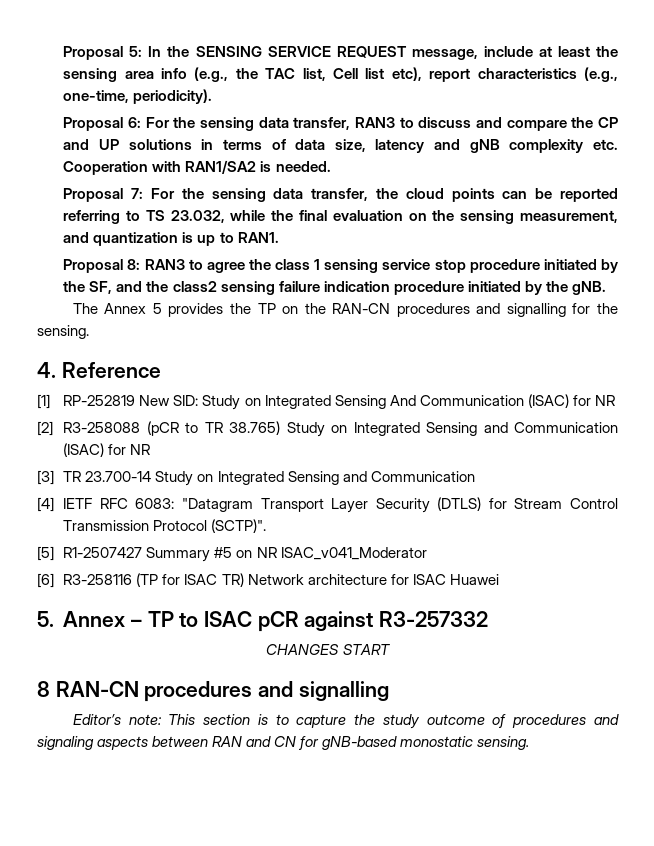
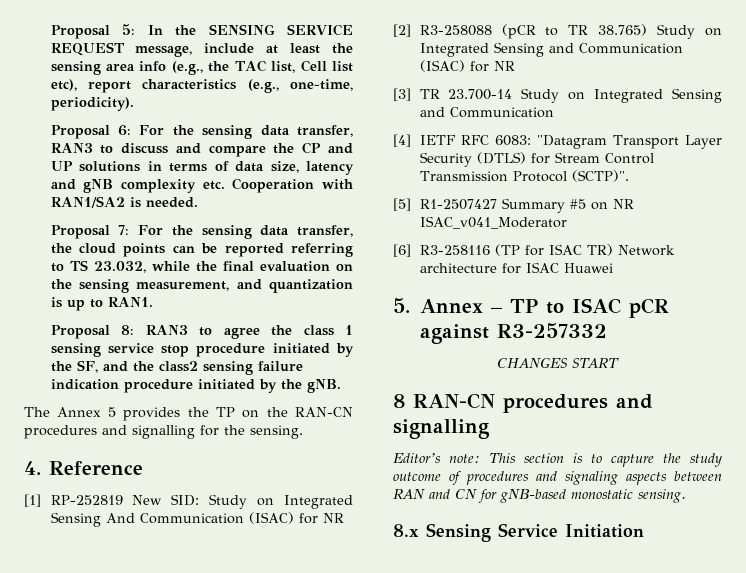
+ 8.x Sensing Service Initiation

